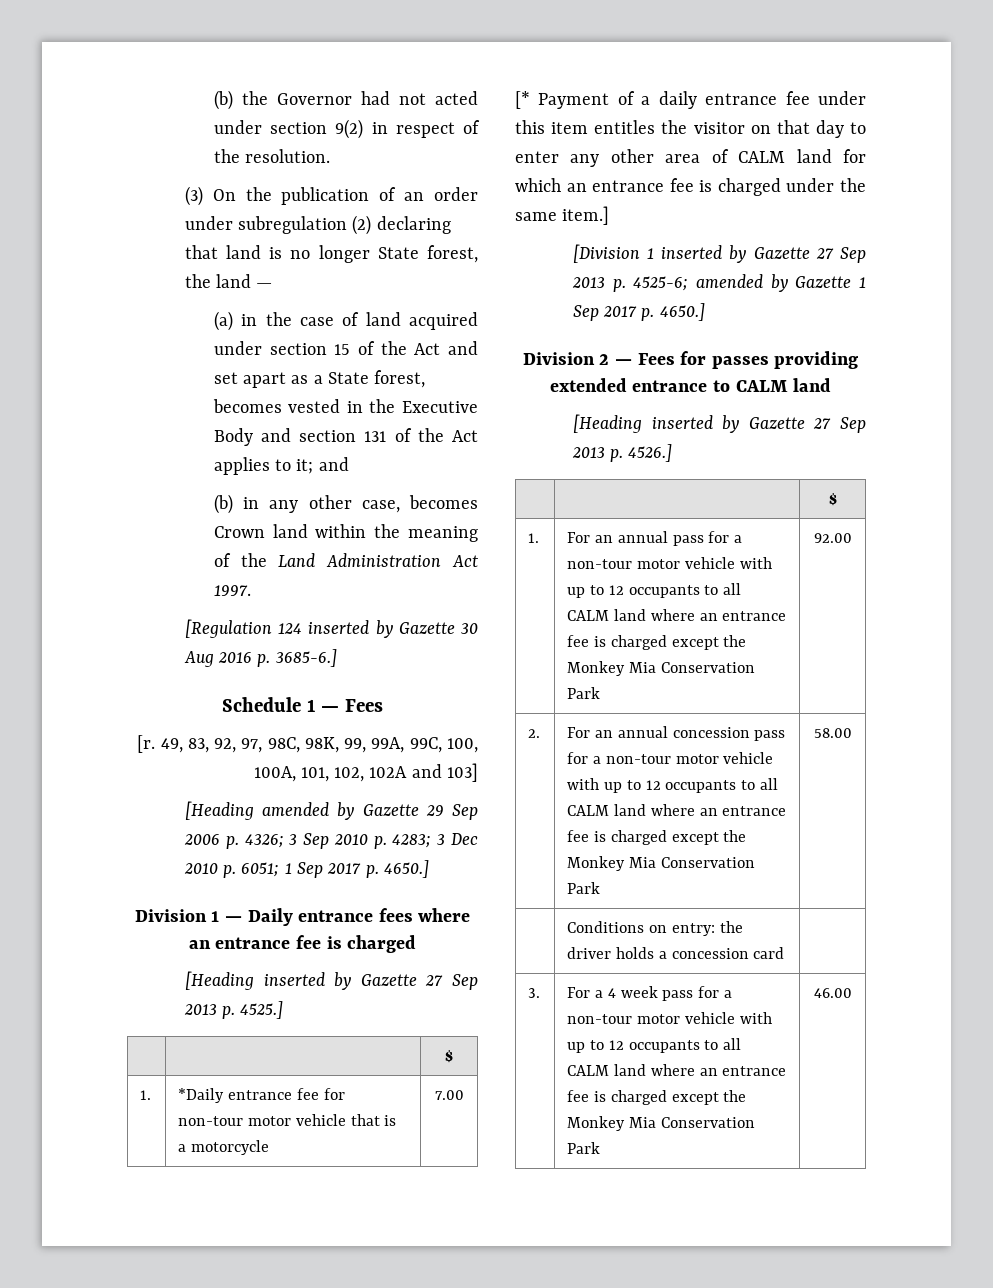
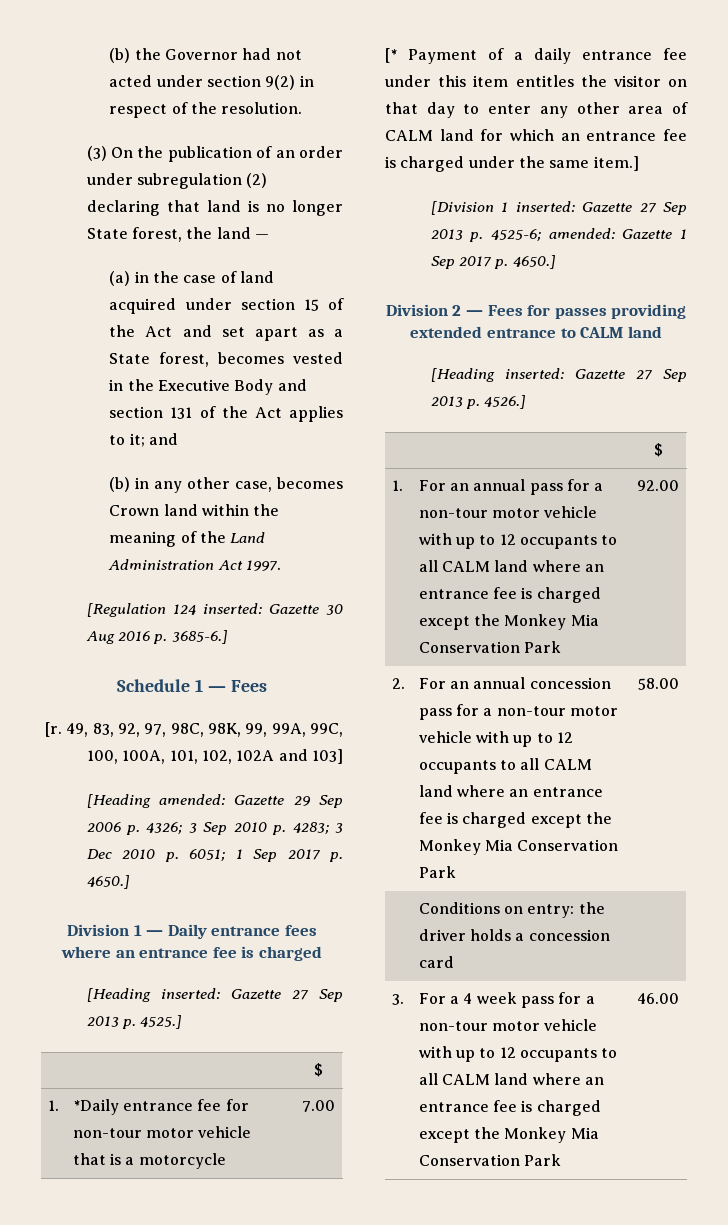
- [Regulation 124 inserted by Gazette 30 Aug 2016 p. 3685-6.]
+ [Regulation 124 inserted: Gazette 30 Aug 2016 p. 3685-6.]
- [Heading amended by Gazette 29 Sep 2006 p. 4326; 3 Sep 2010 p. 4283; 3 Dec 2010 p. 6051; 1 Sep 2017 p. 4650.]
+ [Heading amended: Gazette 29 Sep 2006 p. 4326; 3 Sep 2010 p. 4283; 3 Dec 2010 p. 6051; 1 Sep 2017 p. 4650.]
- [Heading inserted by Gazette 27 Sep 2013 p. 4525.]
+ [Heading inserted: Gazette 27 Sep 2013 p. 4525.]
- [Division 1 inserted by Gazette 27 Sep 2013 p. 4525-6; amended by Gazette 1 Sep 2017 p. 4650.]
+ [Division 1 inserted: Gazette 27 Sep 2013 p. 4525-6; amended: Gazette 1 Sep 2017 p. 4650.]
- [Heading inserted by Gazette 27 Sep 2013 p. 4526.]
+ [Heading inserted: Gazette 27 Sep 2013 p. 4526.]

